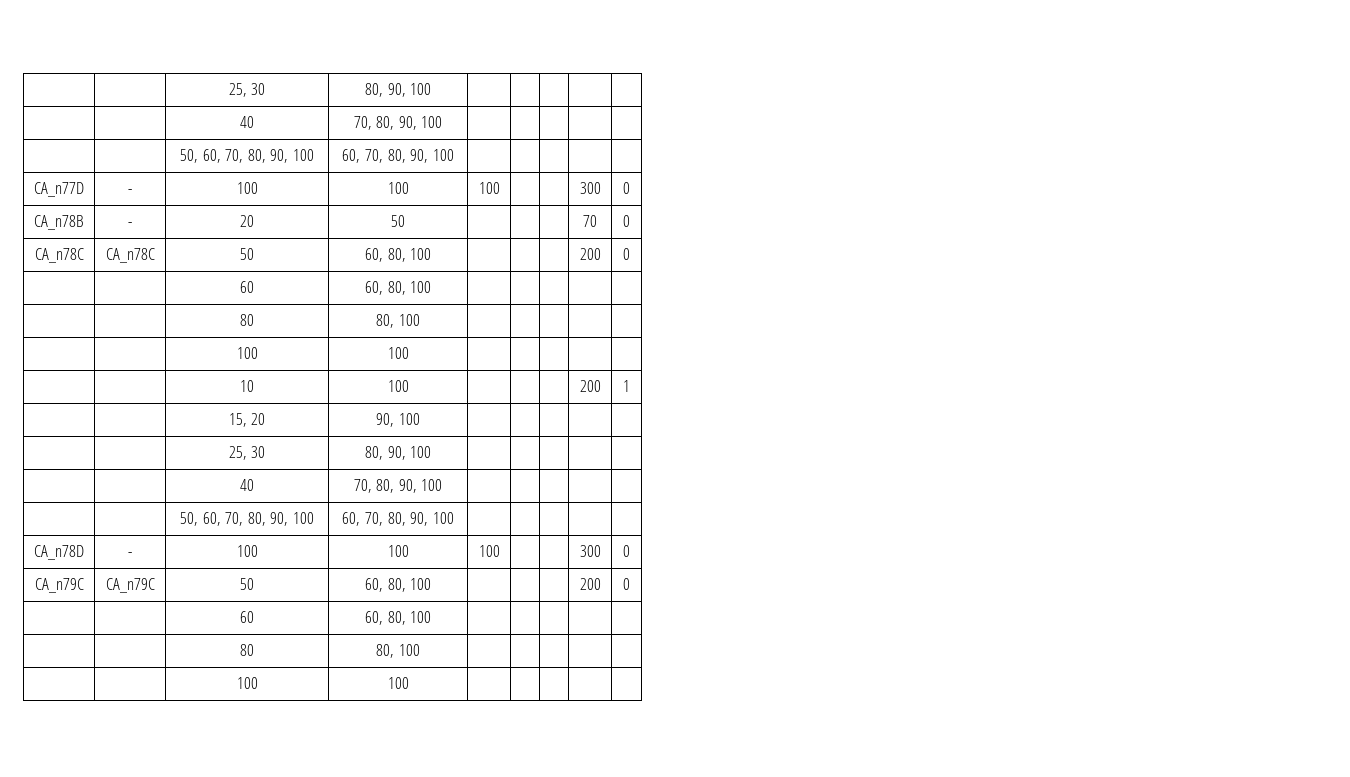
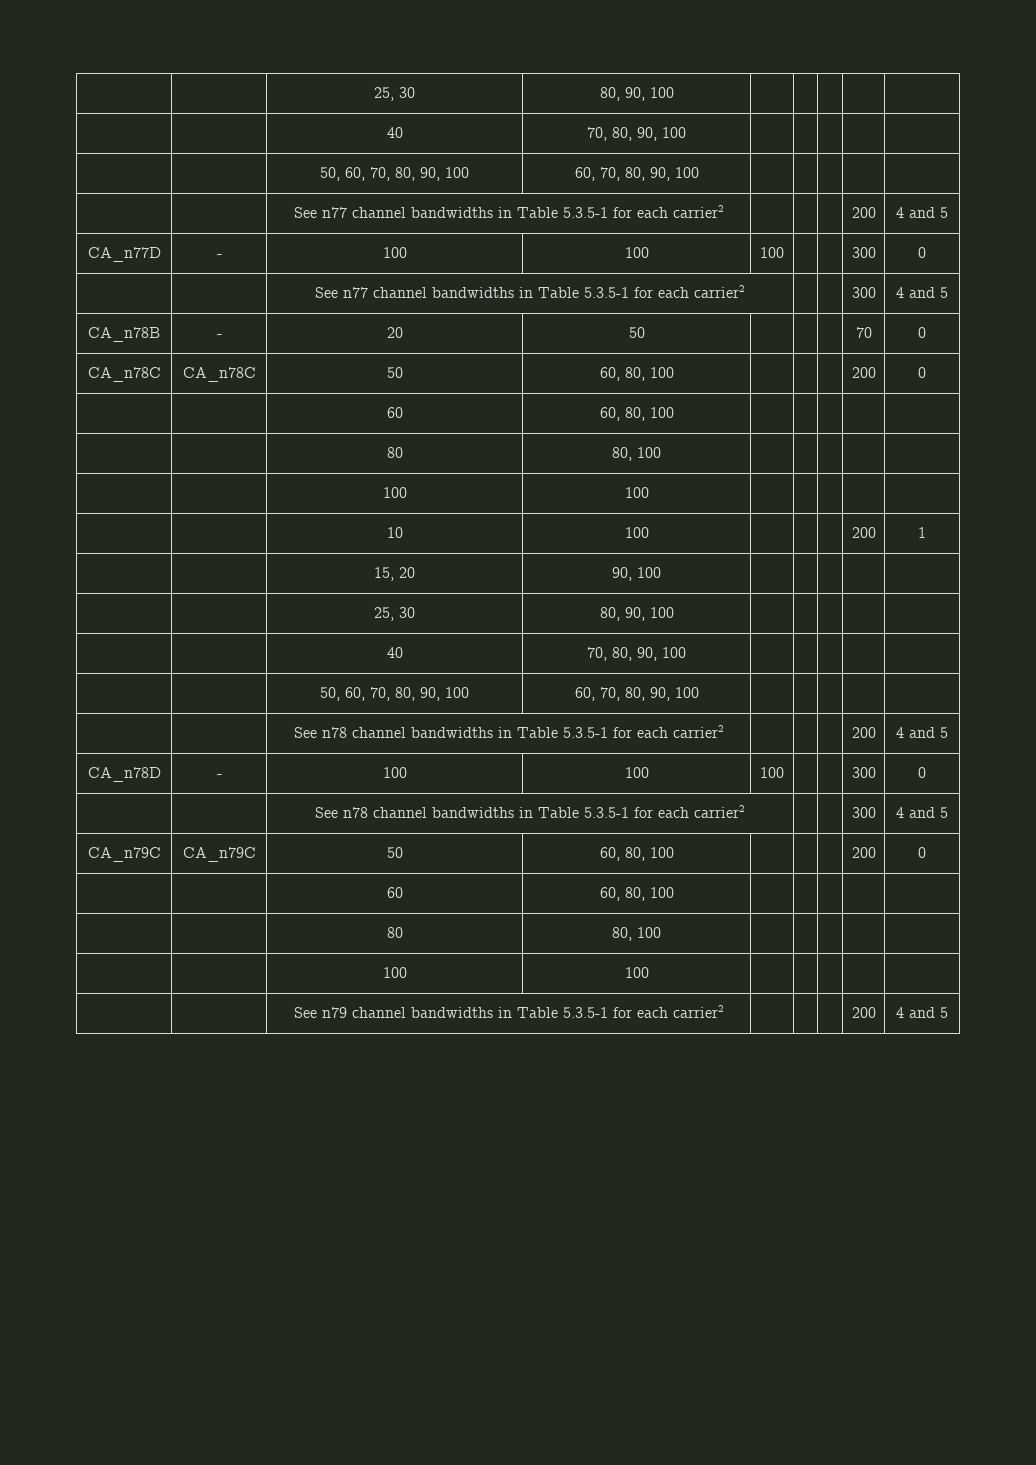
+ | | See n77 channel bandwidths in Table 5.3.5-1 for each carrier2 | | | | 200 | 4 and 5
+ | | See n77 channel bandwidths in Table 5.3.5-1 for each carrier2 | | | 300 | 4 and 5
+ | | See n78 channel bandwidths in Table 5.3.5-1 for each carrier2 | | | | 200 | 4 and 5
+ | | See n78 channel bandwidths in Table 5.3.5-1 for each carrier2 | | | 300 | 4 and 5
+ | | See n79 channel bandwidths in Table 5.3.5-1 for each carrier2 | | | | 200 | 4 and 5

